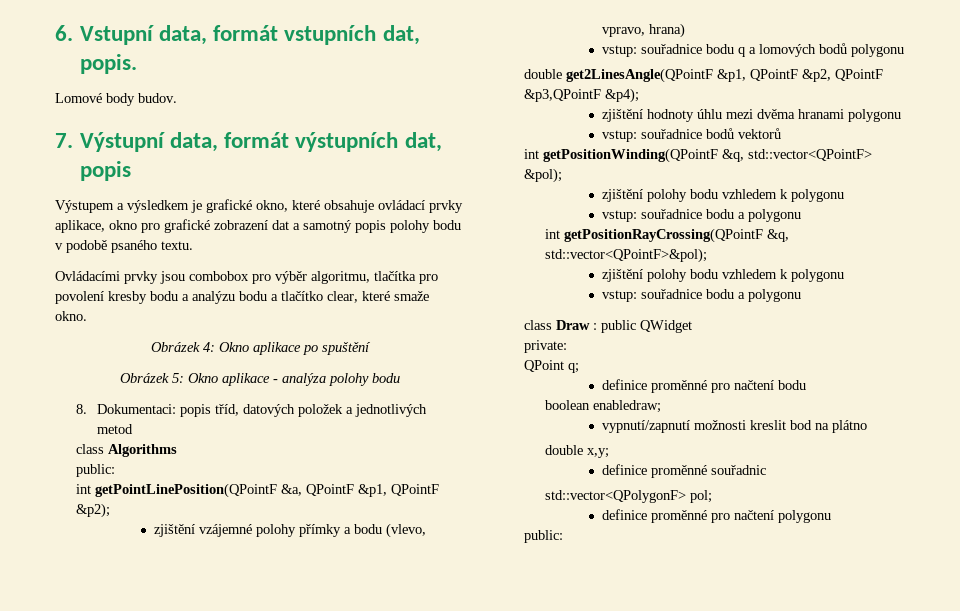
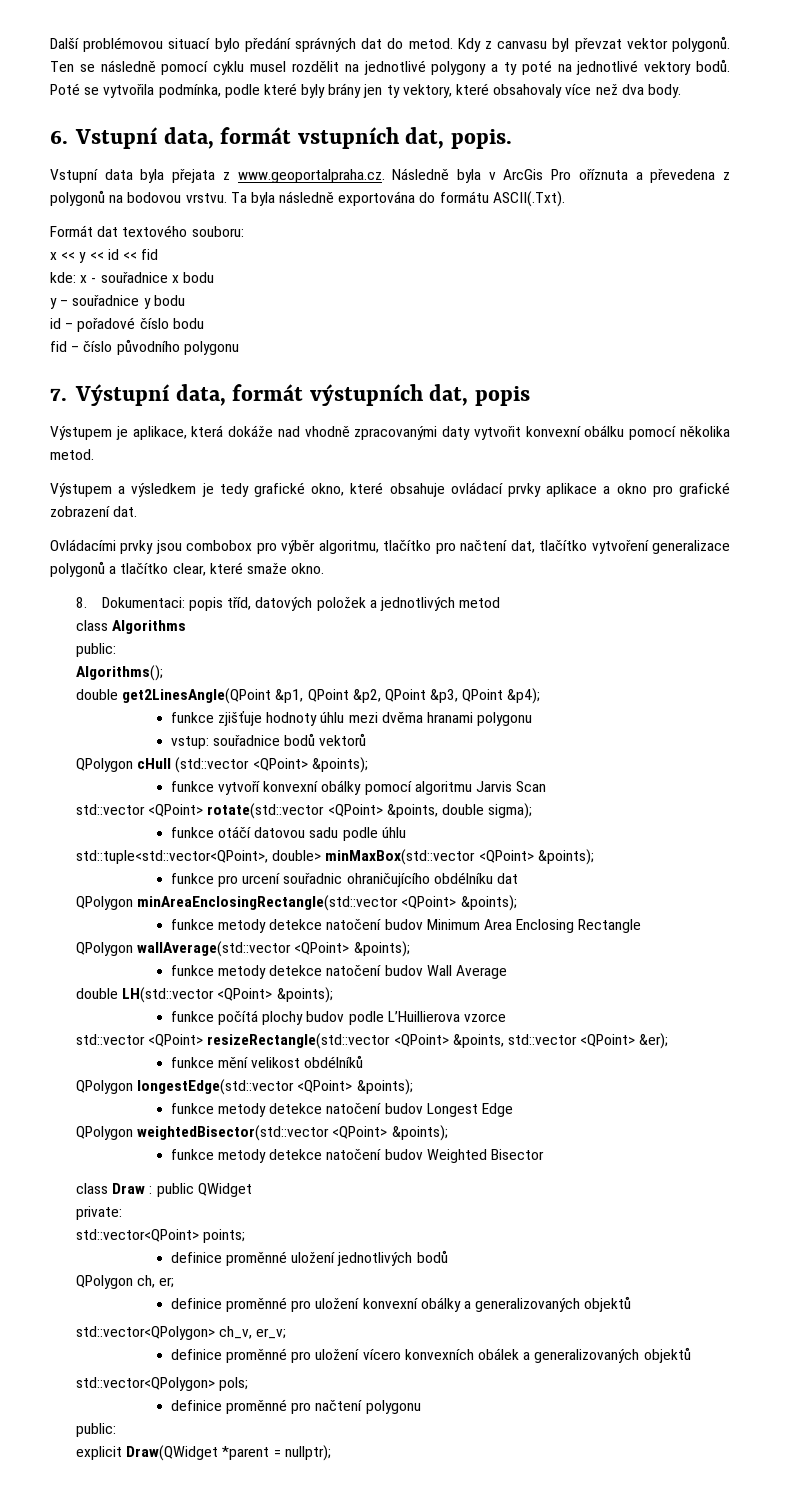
+ Další problémovou situací bylo předání správných dat do metod. Kdy z canvasu byl převzat vektor polygonů. Ten se následně pomocí cyklu musel rozdělit na jednotlivé polygony a ty poté na jednotlivé vektory bodů. Poté se vytvořila podmínka, podle které byly brány jen ty vektory, které obsahovaly více než dva body.
- Lomové body budov.
+ Vstupní data byla přejata z www.geoportalpraha.cz. Následně byla v ArcGis Pro oříznuta a převedena z polygonů na bodovou vrstvu. Ta byla následně exportována do formátu ASCII(.Txt).
+ Formát dat textového souboru:
+ x << y << id << fid
+ kde: x - souřadnice x bodu
+ y – souřadnice y bodu
+ id – pořadové číslo bodu
+ fid – číslo původního polygonu
+ Výstupem je aplikace, která dokáže nad vhodně zpracovanými daty vytvořit konvexní obálku pomocí několika metod.
- Výstupem a výsledkem je grafické okno, které obsahuje ovládací prvky aplikace, okno pro grafické zobrazení dat a samotný popis polohy bodu v podobě psaného textu.
+ Výstupem a výsledkem je tedy grafické okno, které obsahuje ovládací prvky aplikace a okno pro grafické zobrazení dat.
- Ovládacími prvky jsou combobox pro výběr algoritmu, tlačítka pro povolení kresby bodu a analýzu bodu a tlačítko clear, které smaže okno.
+ Ovládacími prvky jsou combobox pro výběr algoritmu, tlačítko pro načtení dat, tlačítko vytvoření generalizace polygonů a tlačítko clear, které smaže okno.
- Obrázek 4: Okno aplikace po spuštění
- Obrázek 5: Okno aplikace - analýza polohy bodu
- int getPointLinePosition(QPointF &a, QPointF &p1, QPointF &p2);
- zjištění vzájemné polohy přímky a bodu (vlevo, vpravo, hrana)
- vstup: souřadnice bodu q a lomových bodů polygonu
- double get2LinesAngle(QPointF &p1, QPointF &p2, QPointF &p3,QPointF &p4);
+ Algorithms();
+ double get2LinesAngle(QPoint &p1, QPoint &p2, QPoint &p3, QPoint &p4);
- zjištění hodnoty úhlu mezi dvěma hranami polygonu
+ funkce zjišťuje hodnoty úhlu mezi dvěma hranami polygonu
- int getPositionWinding(QPointF &q, std::vector<QPointF> &pol);
- zjištění polohy bodu vzhledem k polygonu
- vstup: souřadnice bodu a polygonu
- int getPositionRayCrossing(QPointF &q, std::vector<QPointF>&pol);
- zjištění polohy bodu vzhledem k polygonu
- vstup: souřadnice bodu a polygonu
+ QPolygon cHull (std::vector <QPoint> &points);
+ funkce vytvoří konvexní obálky pomocí algoritmu Jarvis Scan
+ std::vector <QPoint> rotate(std::vector <QPoint> &points, double sigma);
+ funkce otáčí datovou sadu podle úhlu
+ std::tuple<std::vector<QPoint>, double> minMaxBox(std::vector <QPoint> &points);
+ funkce pro urcení souřadnic ohraničujícího obdélníku dat
+ QPolygon minAreaEnclosingRectangle(std::vector <QPoint> &points);
+ funkce metody detekce natočení budov Minimum Area Enclosing Rectangle
+ QPolygon wallAverage(std::vector <QPoint> &points);
+ funkce metody detekce natočení budov Wall Average
+ double LH(std::vector <QPoint> &points);
+ funkce počítá plochy budov podle L’Huillierova vzorce
+ std::vector <QPoint> resizeRectangle(std::vector <QPoint> &points, std::vector <QPoint> &er);
+ funkce mění velikost obdélníků
+ QPolygon longestEdge(std::vector <QPoint> &points);
+ funkce metody detekce natočení budov Longest Edge
+ QPolygon weightedBisector(std::vector <QPoint> &points);
+ funkce metody detekce natočení budov Weighted Bisector
- QPoint q;
- definice proměnné pro načtení bodu
- boolean enabledraw;
- vypnutí/zapnutí možnosti kreslit bod na plátno
- double x,y;
- definice proměnné souřadnic
- std::vector<QPolygonF> pol;
+ std::vector<QPoint> points;
+ definice proměnné uložení jednotlivých bodů
+ QPolygon ch, er;
+ definice proměnné pro uložení konvexní obálky a generalizovaných objektů
+ std::vector<QPolygon> ch_v, er_v;
+ definice proměnné pro uložení vícero konvexních obálek a generalizovaných objektů
+ std::vector<QPolygon> pols;
+ explicit Draw(QWidget *parent = nullptr);

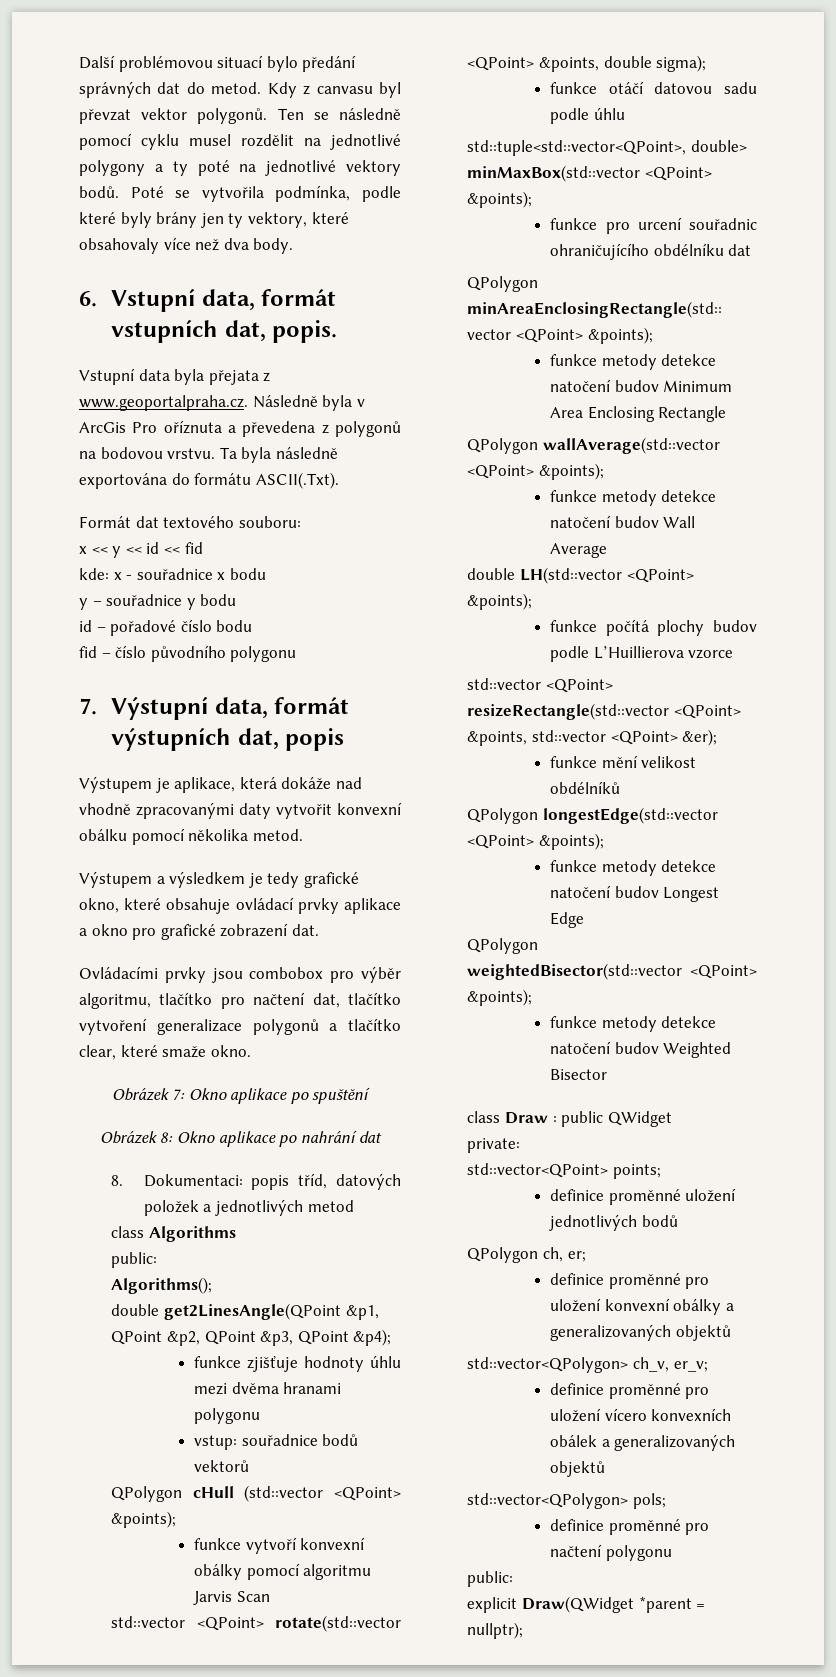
+ Obrázek 7: Okno aplikace po spuštění
+ Obrázek 8: Okno aplikace po nahrání dat

